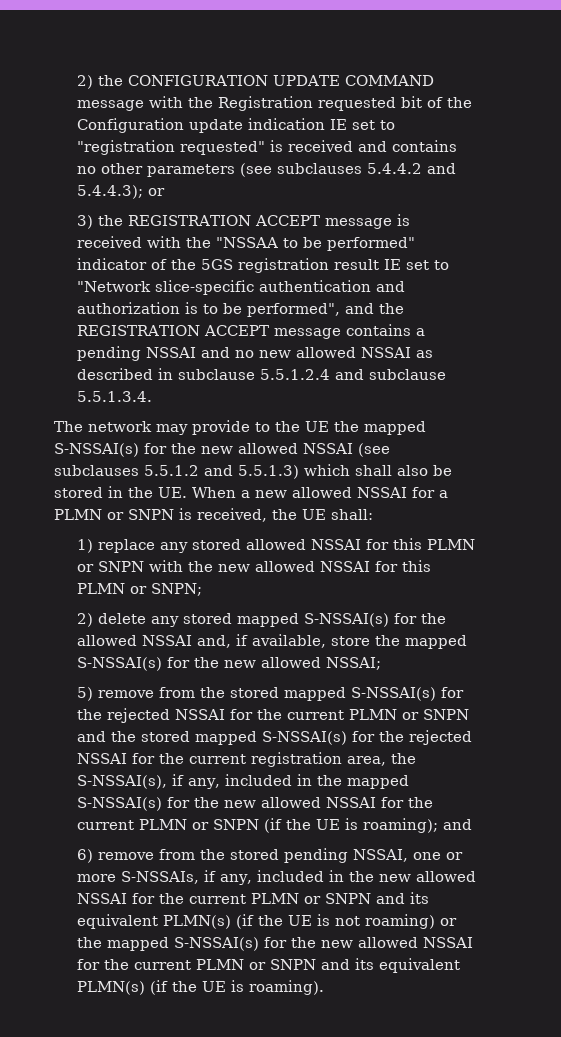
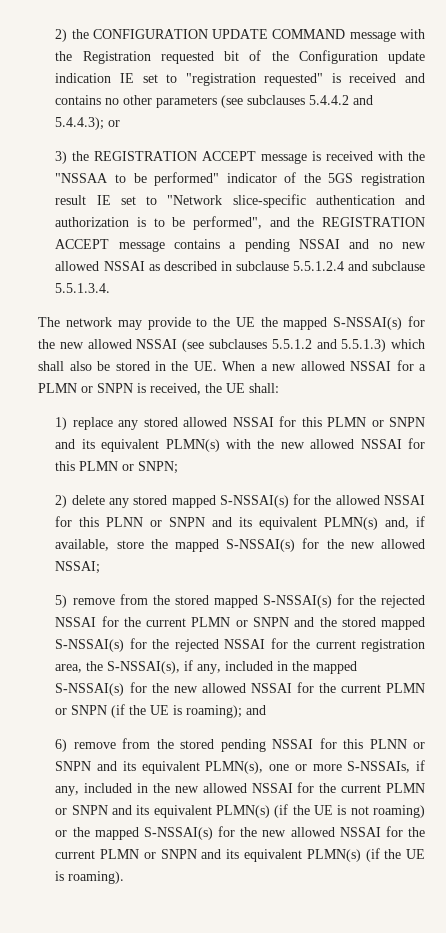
- 1) replace any stored allowed NSSAI for this PLMN or SNPN with the new allowed NSSAI for this PLMN or SNPN;
+ 1) replace any stored allowed NSSAI for this PLMN or SNPN and its equivalent PLMN(s) with the new allowed NSSAI for this PLMN or SNPN;
- 2) delete any stored mapped S-NSSAI(s) for the allowed NSSAI and, if available, store the mapped S-NSSAI(s) for the new allowed NSSAI;
+ 2) delete any stored mapped S-NSSAI(s) for the allowed NSSAI for this PLNN or SNPN and its equivalent PLMN(s) and, if available, store the mapped S-NSSAI(s) for the new allowed NSSAI;
- 6) remove from the stored pending NSSAI, one or more S-NSSAIs, if any, included in the new allowed NSSAI for the current PLMN or SNPN and its equivalent PLMN(s) (if the UE is not roaming) or the mapped S-NSSAI(s) for the new allowed NSSAI for the current PLMN or SNPN and its equivalent PLMN(s) (if the UE is roaming).
+ 6) remove from the stored pending NSSAI for this PLNN or SNPN and its equivalent PLMN(s), one or more S-NSSAIs, if any, included in the new allowed NSSAI for the current PLMN or SNPN and its equivalent PLMN(s) (if the UE is not roaming) or the mapped S-NSSAI(s) for the new allowed NSSAI for the current PLMN or SNPN and its equivalent PLMN(s) (if the UE is roaming).

